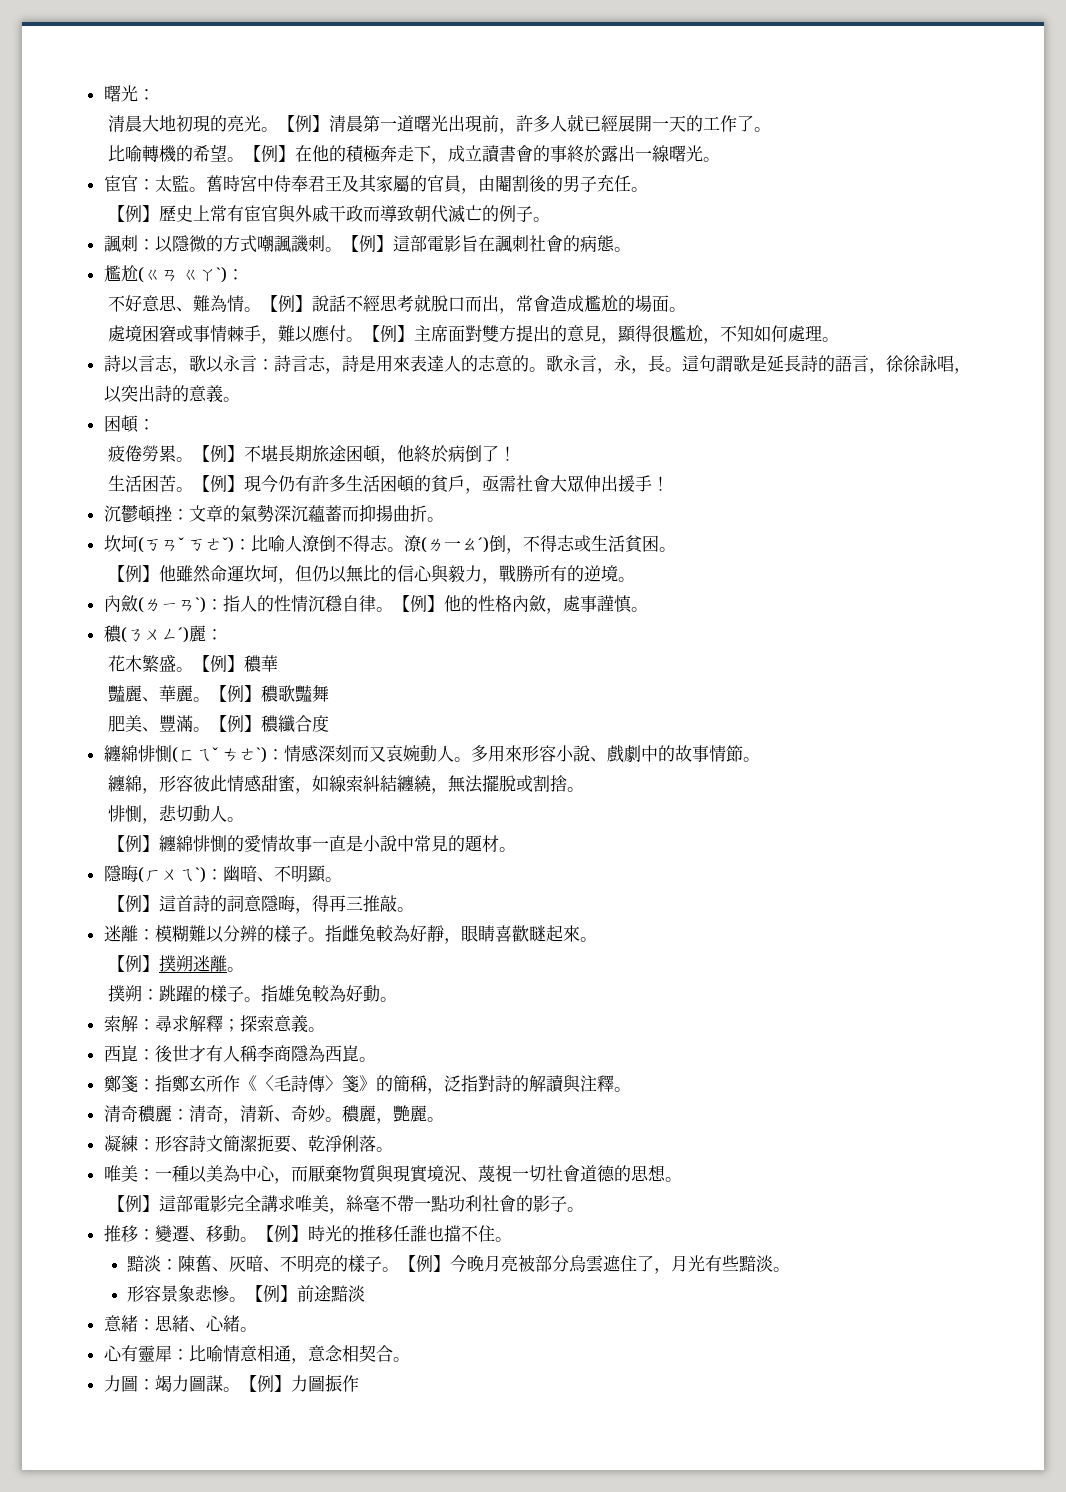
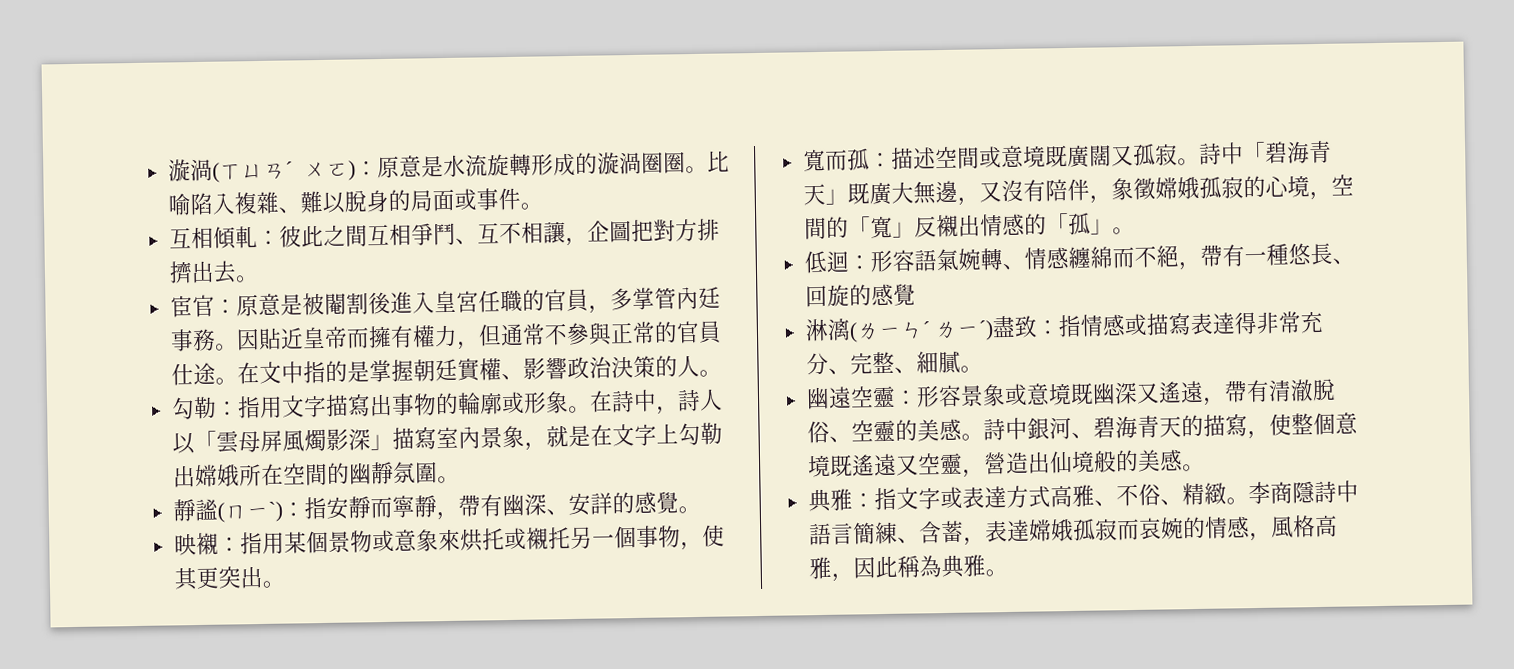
- 曙光：
- 清晨大地初現的亮光。【例】清晨第一道曙光出現前，許多人就已經展開一天的工作了。
- 比喻轉機的希望。【例】在他的積極奔走下，成立讀書會的事終於露出一線曙光。
- 宦官：太監。舊時宮中侍奉君王及其家屬的官員，由閹割後的男子充任。
- 【例】歷史上常有宦官與外戚干政而導致朝代滅亡的例子。
- 諷刺：以隱微的方式嘲諷譏刺。【例】這部電影旨在諷刺社會的病態。
- 尷尬(ㄍㄢ ㄍㄚˋ)：
- 不好意思、難為情。【例】說話不經思考就脫口而出，常會造成尷尬的場面。
- 處境困窘或事情棘手，難以應付。【例】主席面對雙方提出的意見，顯得很尷尬，不知如何處理。
- 詩以言志，歌以永言：詩言志，詩是用來表達人的志意的。歌永言，永，長。這句謂歌是延長詩的語言，徐徐詠唱，以突出詩的意義。
- 困頓：
- 疲倦勞累。【例】不堪長期旅途困頓，他終於病倒了！
- 生活困苦。【例】現今仍有許多生活困頓的貧戶，亟需社會大眾伸出援手！
- 沉鬱頓挫：文章的氣勢深沉蘊蓄而抑揚曲折。
- 坎坷(ㄎㄢˇ ㄎㄜˇ)：比喻人潦倒不得志。潦(ㄌ一ㄠˊ)倒，不得志或生活貧困。
- 【例】他雖然命運坎坷，但仍以無比的信心與毅力，戰勝所有的逆境。
- 內斂(ㄌㄧㄢˋ)：指人的性情沉穩自律。【例】他的性格內斂，處事謹慎。
- 穠(ㄋㄨㄥˊ)麗：
- 花木繁盛。【例】穠華
- 豔麗、華麗。【例】穠歌豔舞
- 肥美、豐滿。【例】穠纖合度
- 纏綿悱惻(ㄈㄟˇ ㄘㄜˋ)：情感深刻而又哀婉動人。多用來形容小說、戲劇中的故事情節。
- 纏綿，形容彼此情感甜蜜，如線索糾結纏繞，無法擺脫或割捨。
- 悱惻，悲切動人。
- 【例】纏綿悱惻的愛情故事一直是小說中常見的題材。
- 隱晦(ㄏㄨㄟˋ)：幽暗、不明顯。
- 【例】這首詩的詞意隱晦，得再三推敲。
- 迷離：模糊難以分辨的樣子。指雌兔較為好靜，眼睛喜歡瞇起來。
- 【例】撲朔迷離。
- 撲朔：跳躍的樣子。指雄兔較為好動。
- 索解：尋求解釋；探索意義。
- 西崑：後世才有人稱李商隱為西崑。
- 鄭箋：指鄭玄所作《〈毛詩傳〉箋》的簡稱，泛指對詩的解讀與注釋。
- 清奇穠麗：清奇，清新、奇妙。穠麗，艷麗。
- 凝練：形容詩文簡潔扼要、乾淨俐落。
- 唯美：一種以美為中心，而厭棄物質與現實境況、蔑視一切社會道德的思想。
- 【例】這部電影完全講求唯美，絲毫不帶一點功利社會的影子。
- 推移：變遷、移動。【例】時光的推移任誰也擋不住。
- 黯淡：陳舊、灰暗、不明亮的樣子。【例】今晚月亮被部分烏雲遮住了，月光有些黯淡。
- 形容景象悲慘。【例】前途黯淡
- 意緒：思緒、心緒。
- 心有靈犀：比喻情意相通，意念相契合。
- 力圖：竭力圖謀。【例】力圖振作
+ 漩渦(ㄒㄩㄢˊ ㄨㄛ)：原意是水流旋轉形成的漩渦圈圈。比喻陷入複雜、難以脫身的局面或事件。
+ 互相傾軋：彼此之間互相爭鬥、互不相讓，企圖把對方排擠出去。
+ 宦官：原意是被閹割後進入皇宮任職的官員，多掌管內廷事務。因貼近皇帝而擁有權力，但通常不參與正常的官員仕途。在文中指的是掌握朝廷實權、影響政治決策的人。
+ 勾勒：指用文字描寫出事物的輪廓或形象。在詩中，詩人以「雲母屏風燭影深」描寫室內景象，就是在文字上勾勒出嫦娥所在空間的幽靜氛圍。
+ 靜謐(ㄇㄧˋ)：指安靜而寧靜，帶有幽深、安詳的感覺。
+ 映襯：指用某個景物或意象來烘托或襯托另一個事物，使其更突出。
+ 寬而孤：描述空間或意境既廣闊又孤寂。詩中「碧海青天」既廣大無邊，又沒有陪伴，象徵嫦娥孤寂的心境，空間的「寬」反襯出情感的「孤」。
+ 低迴：形容語氣婉轉、情感纏綿而不絕，帶有一種悠長、回旋的感覺
+ 淋漓(ㄌㄧㄣˊ ㄌㄧˊ)盡致：指情感或描寫表達得非常充分、完整、細膩。
+ 幽遠空靈：形容景象或意境既幽深又遙遠，帶有清澈脫俗、空靈的美感。詩中銀河、碧海青天的描寫，使整個意境既遙遠又空靈，營造出仙境般的美感。
+ 典雅：指文字或表達方式高雅、不俗、精緻。李商隱詩中語言簡練、含蓄，表達嫦娥孤寂而哀婉的情感，風格高雅，因此稱為典雅。

